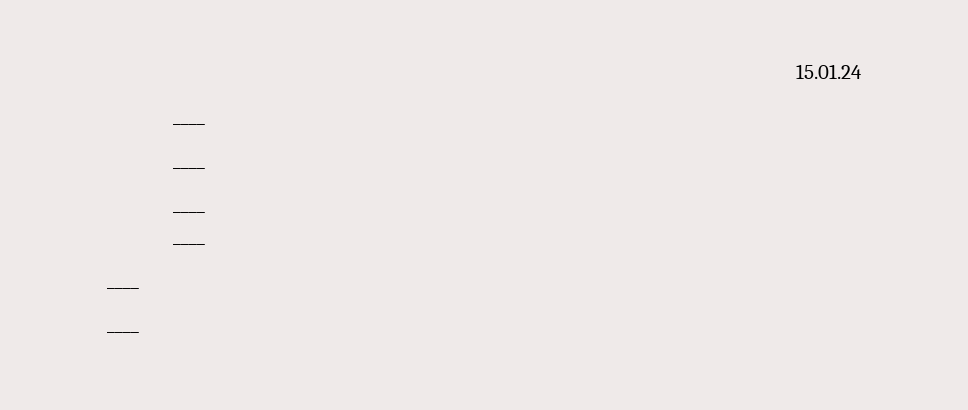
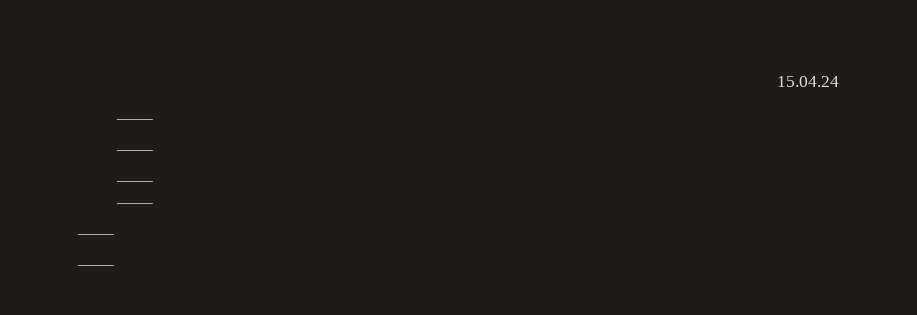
- 15.01.24
+ 15.04.24

